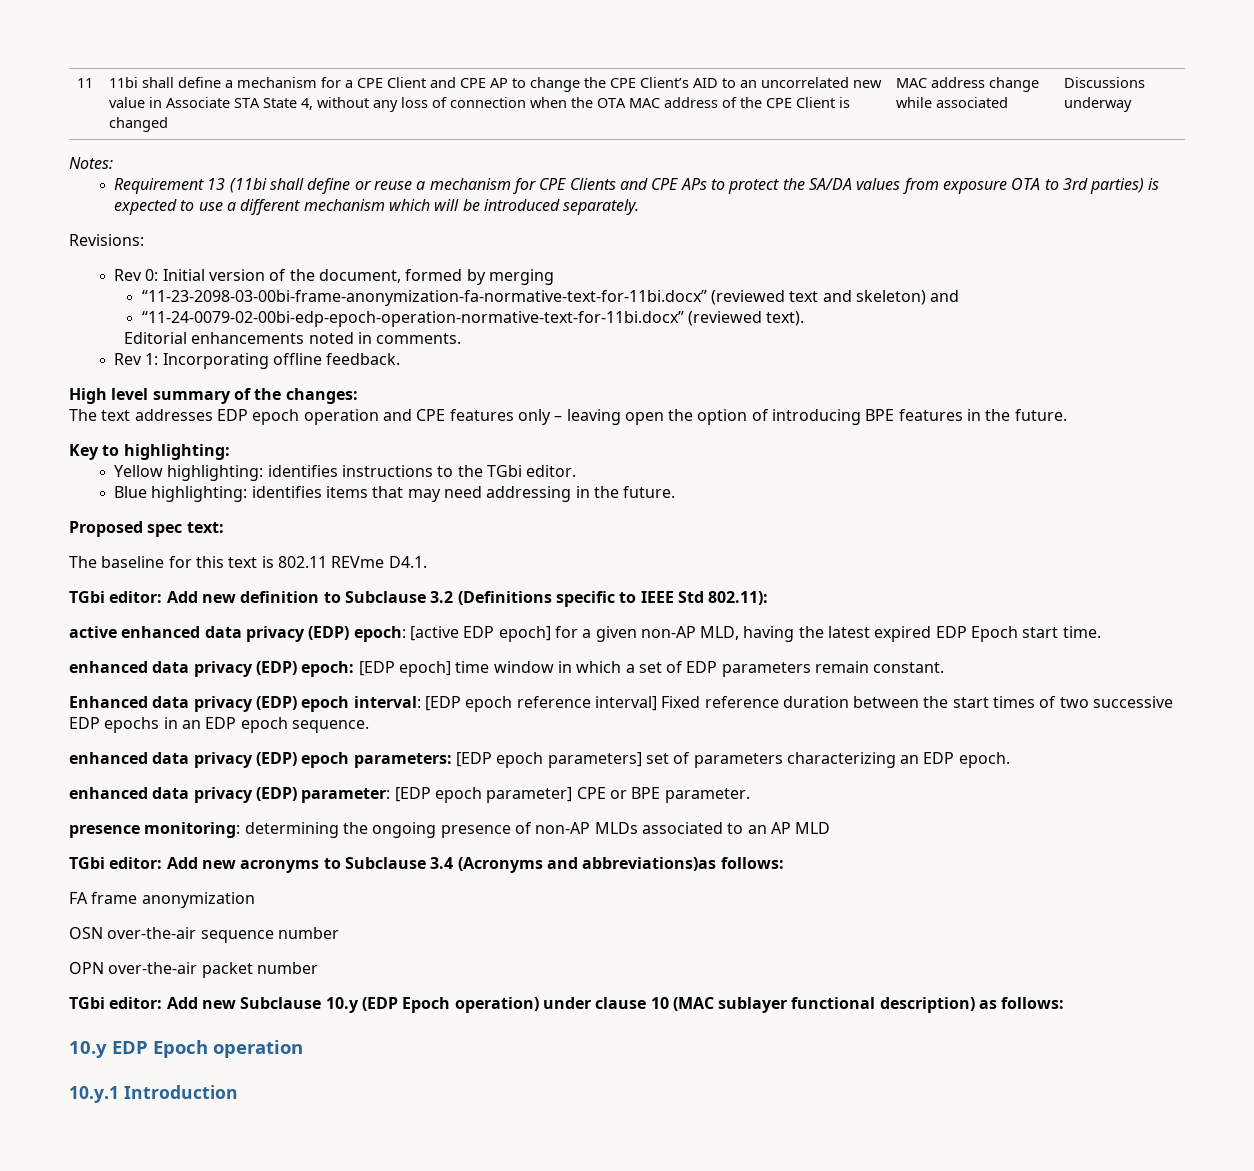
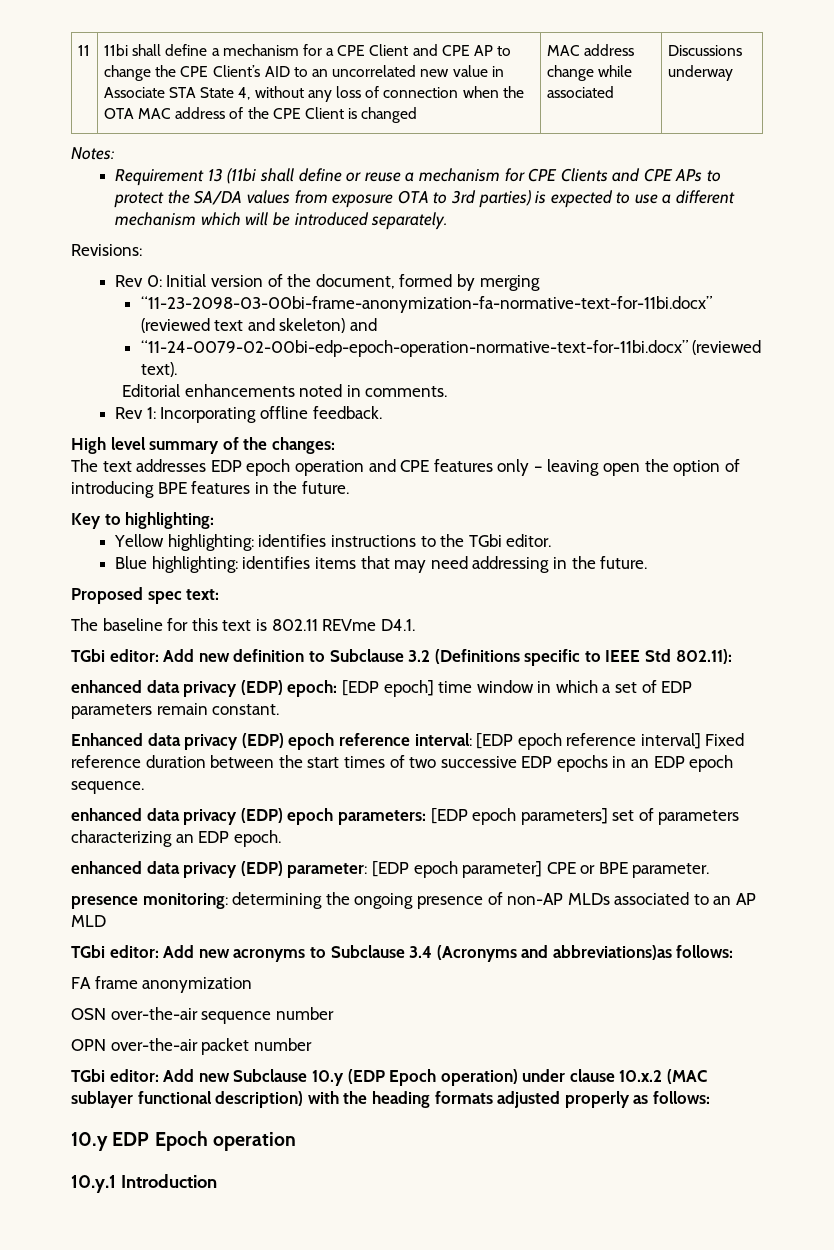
- active enhanced data privacy (EDP) epoch: [active EDP epoch] for a given non-AP MLD, having the latest expired EDP Epoch start time.
- Enhanced data privacy (EDP) epoch interval: [EDP epoch reference interval] Fixed reference duration between the start times of two successive EDP epochs in an EDP epoch sequence.
+ Enhanced data privacy (EDP) epoch reference interval: [EDP epoch reference interval] Fixed reference duration between the start times of two successive EDP epochs in an EDP epoch sequence.
- TGbi editor: Add new Subclause 10.y (EDP Epoch operation) under clause 10 (MAC sublayer functional description) as follows:
+ TGbi editor: Add new Subclause 10.y (EDP Epoch operation) under clause 10.x.2 (MAC sublayer functional description) with the heading formats adjusted properly as follows:

